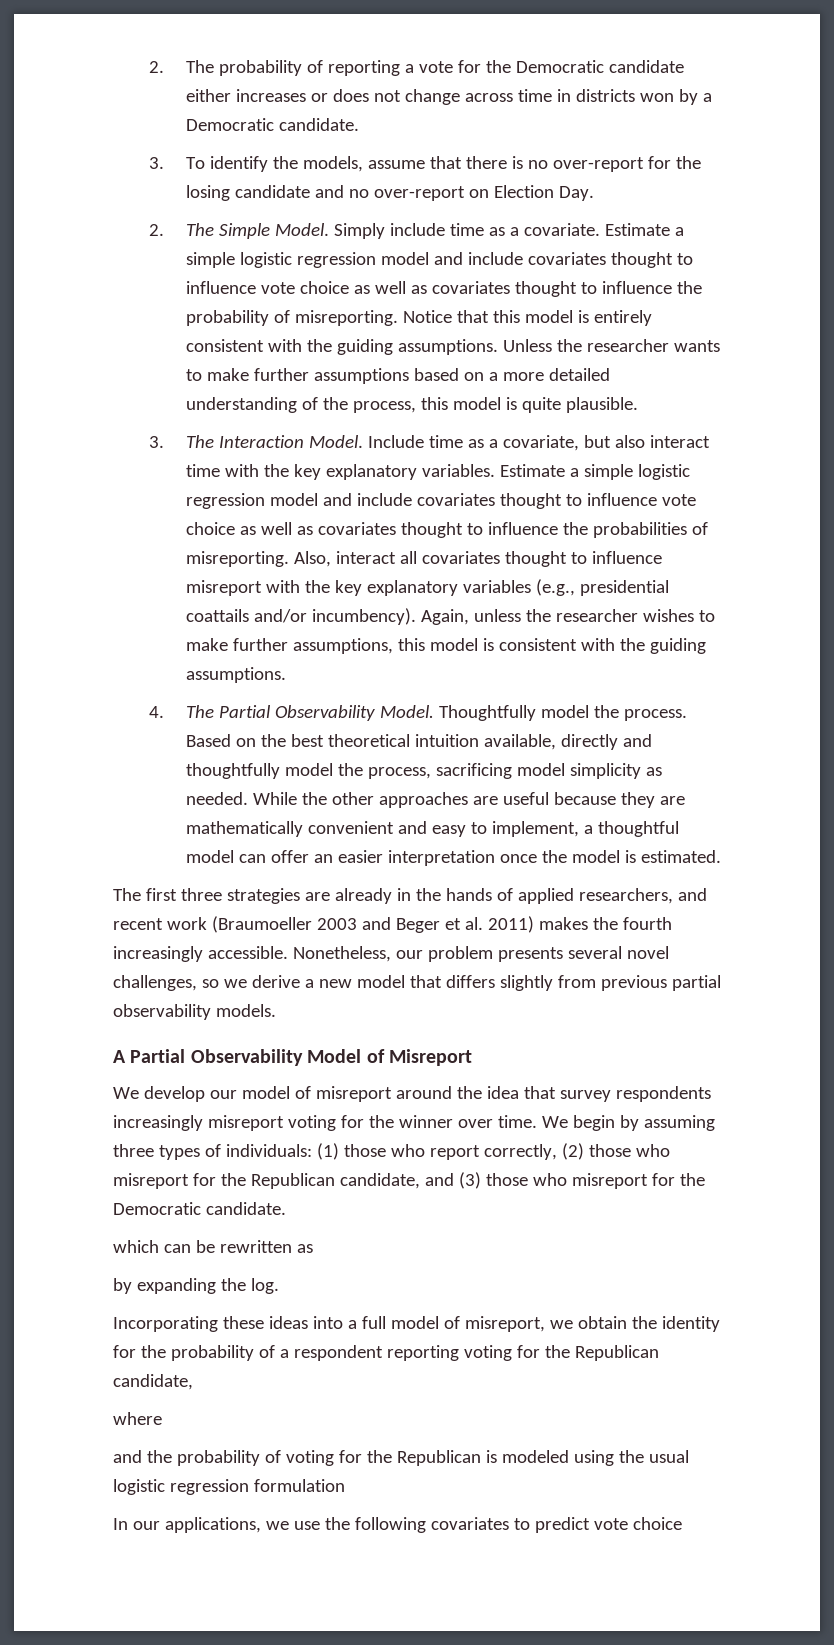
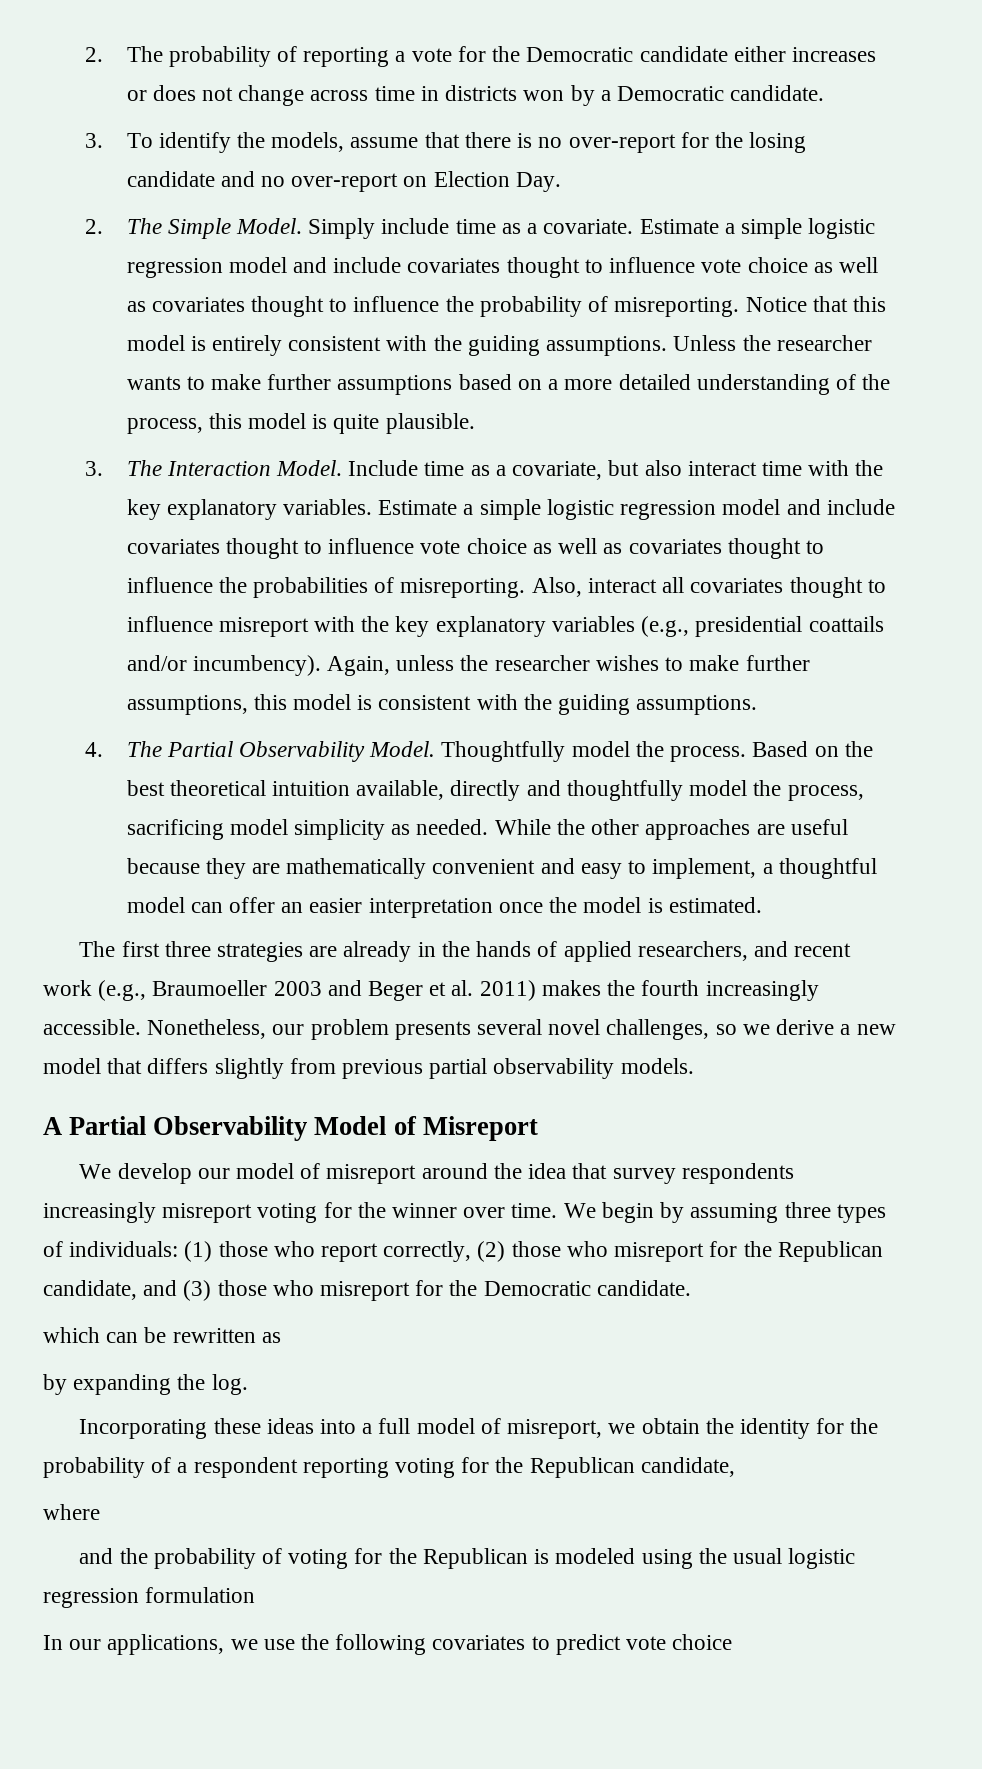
- The first three strategies are already in the hands of applied researchers, and recent work (Braumoeller 2003 and Beger et al. 2011) makes the fourth increasingly accessible.
+ The first three strategies are already in the hands of applied researchers, and recent work (e.g., Braumoeller 2003 and Beger et al. 2011) makes the fourth increasingly accessible.

